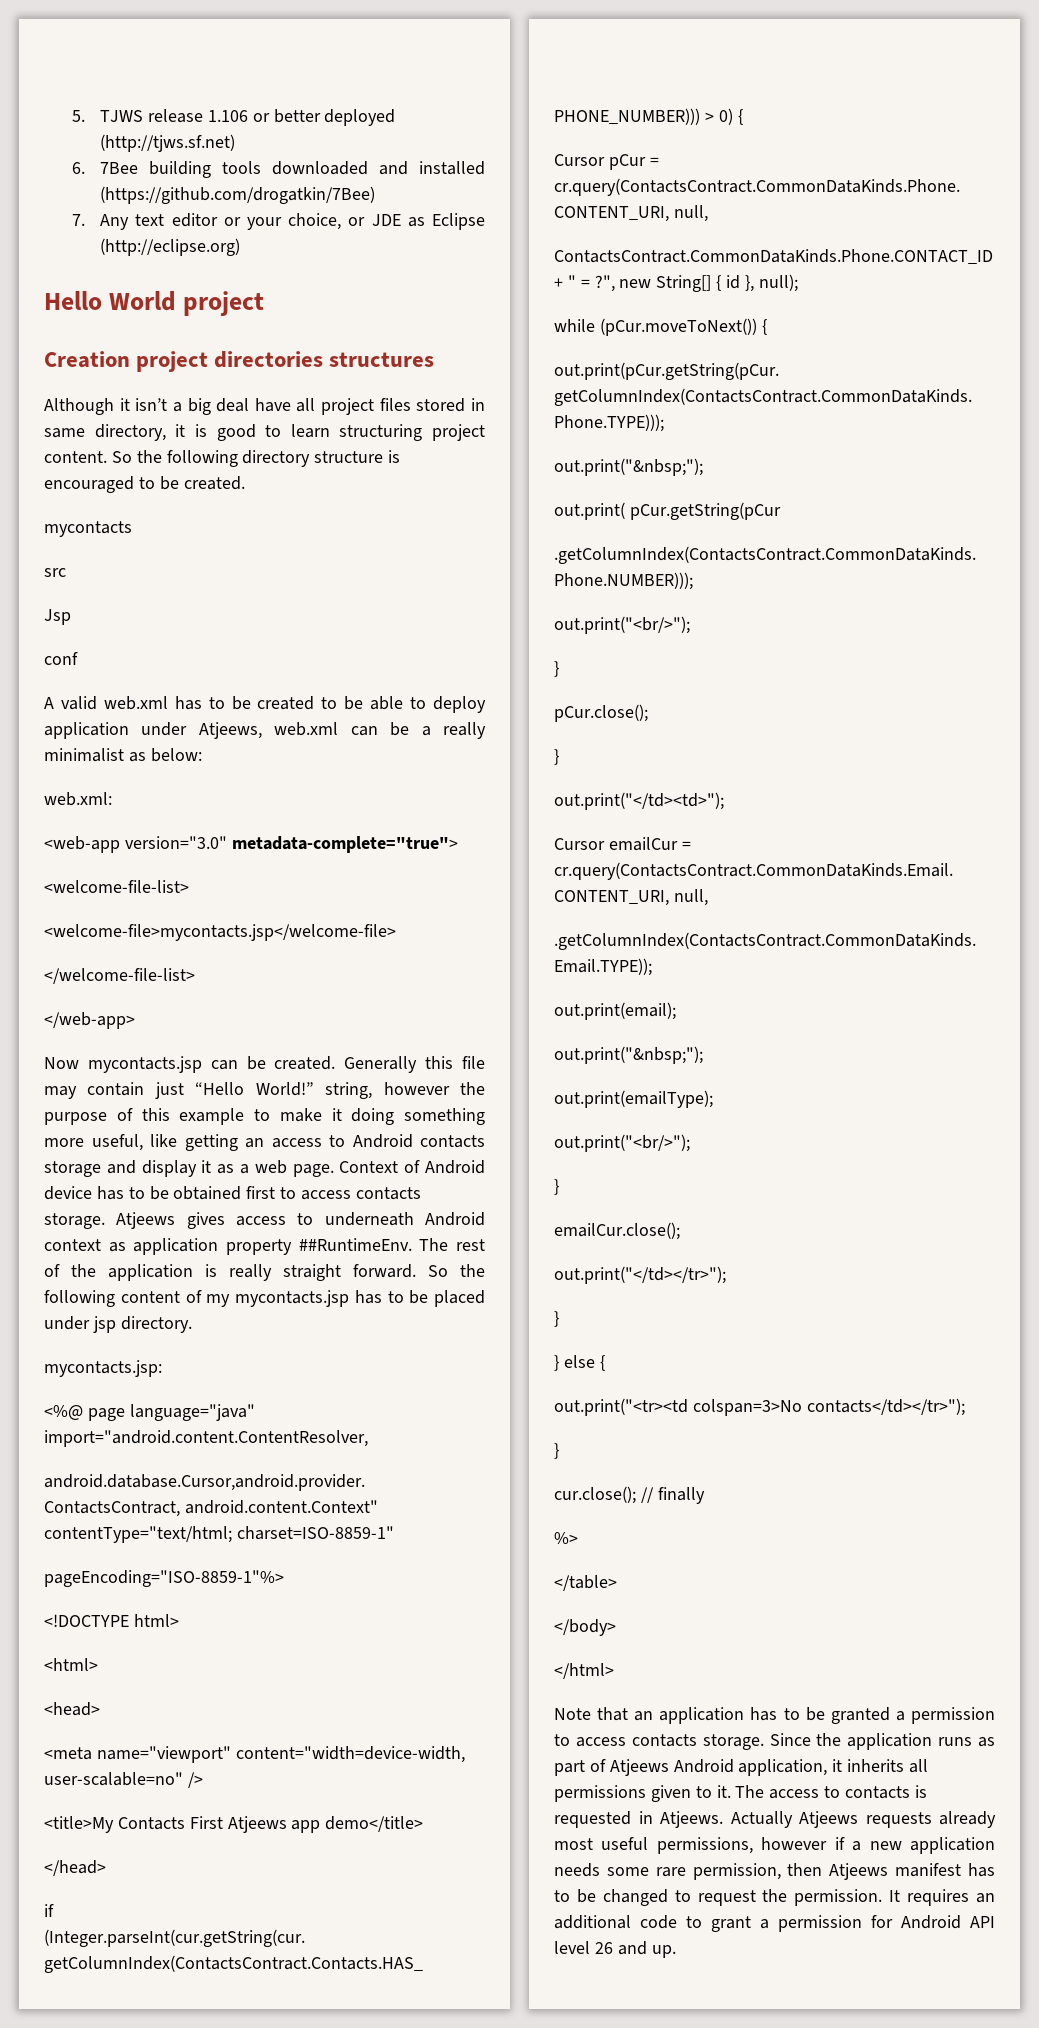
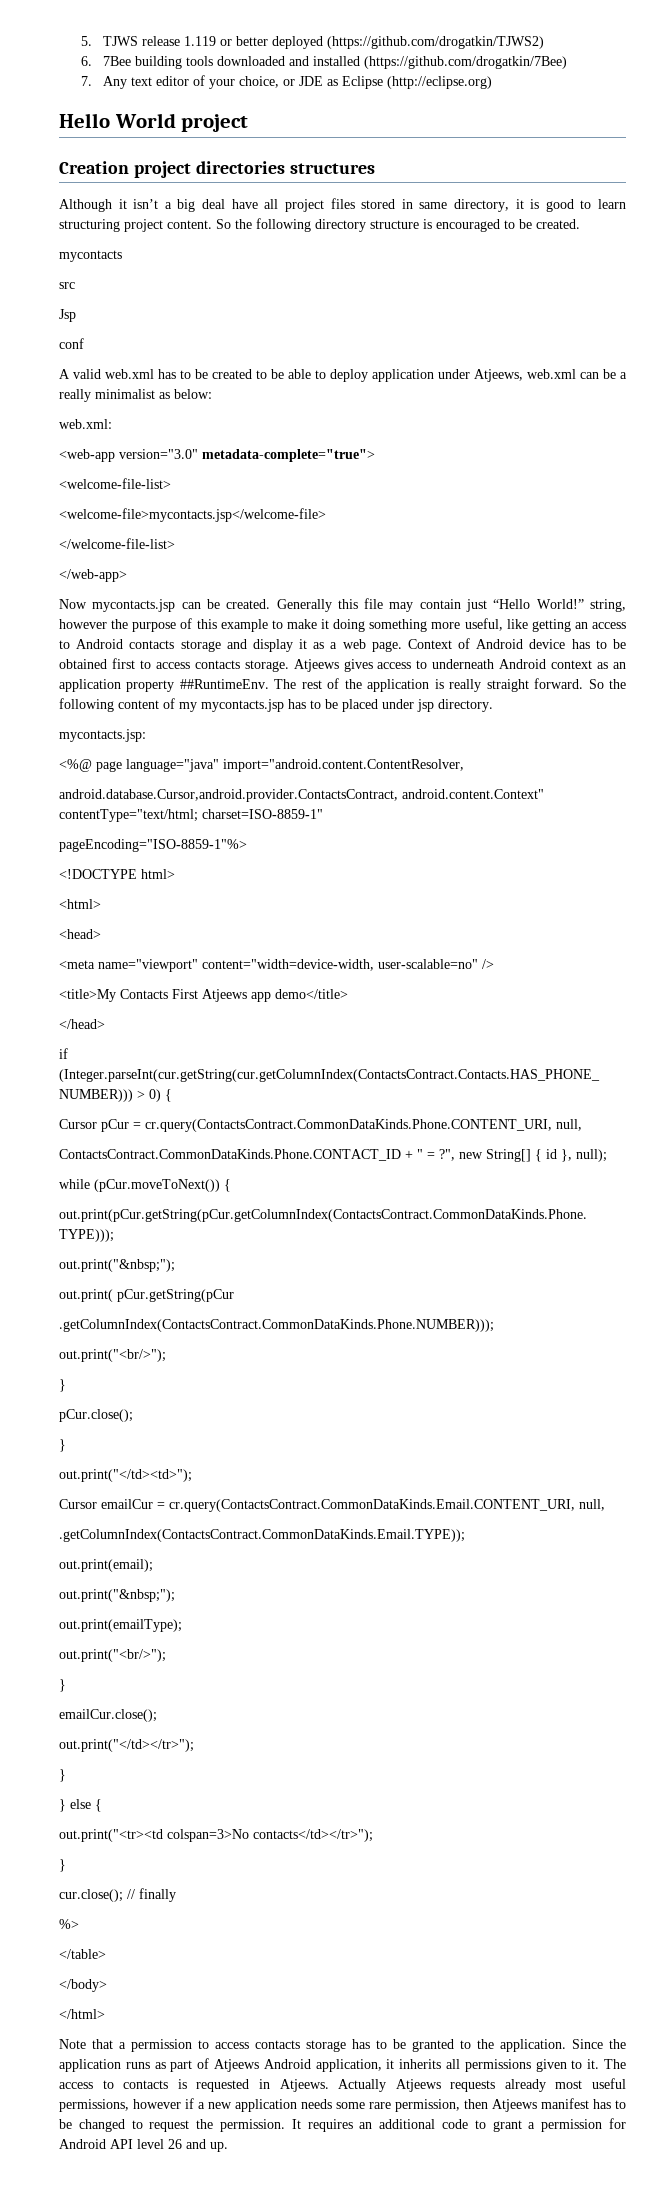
- 5. TJWS release 1.106 or better deployed (http://tjws.sf.net)
+ 5. TJWS release 1.119 or better deployed (https://github.com/drogatkin/TJWS2)
- 7. Any text editor or your choice, or JDE as Eclipse (http://eclipse.org)
+ 7. Any text editor of your choice, or JDE as Eclipse (http://eclipse.org)
- Atjeews gives access to underneath Android context as application property ##RuntimeEnv.
+ Atjeews gives access to underneath Android context as an application property ##RuntimeEnv.
- Note that an application has to be granted a permission to access contacts storage.
+ Note that a permission to access contacts storage has to be granted to the application.

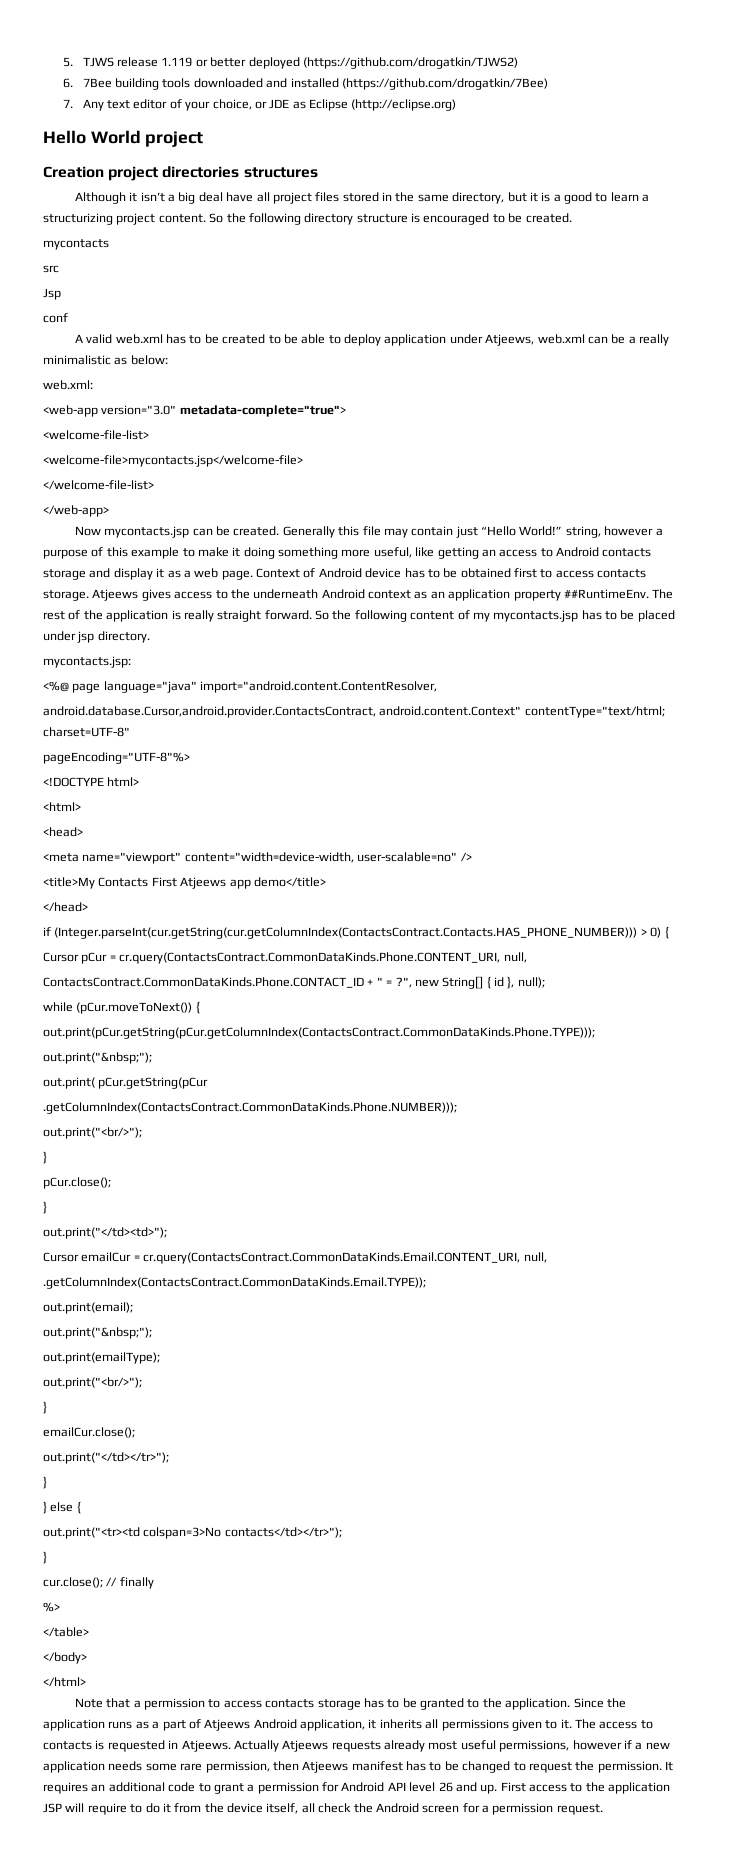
- Although it isn’t a big deal have all project files stored in same directory, it is good to learn structuring project content.
+ Although it isn’t a big deal have all project files stored in the same directory, but it is a good to learn a structurizing project content.
- A valid web.xml has to be created to be able to deploy application under Atjeews, web.xml can be a really minimalist as below:
+ A valid web.xml has to be created to be able to deploy application under Atjeews, web.xml can be a really minimalistic as below:
- Generally this file may contain just “Hello World!” string, however the purpose of this example to make it doing something more useful, like getting an access to Android contacts storage and display it as a web page.
+ Generally this file may contain just “Hello World!” string, however a purpose of this example to make it doing something more useful, like getting an access to Android contacts storage and display it as a web page.
- Atjeews gives access to underneath Android context as an application property ##RuntimeEnv.
+ Atjeews gives access to the underneath Android context as an application property ##RuntimeEnv.
- android.database.Cursor,android.provider.ContactsContract, android.content.Context" contentType="text/html; charset=ISO-8859-1"
- pageEncoding="ISO-8859-1"%>
+ android.database.Cursor,android.provider.ContactsContract, android.content.Context" contentType="text/html; charset=UTF-8"
+ pageEncoding="UTF-8"%>
- Since the application runs as part of Atjeews Android application, it inherits all permissions given to it.
+ Since the application runs as a part of Atjeews Android application, it inherits all permissions given to it.
+ First access to the application JSP will require to do it from the device itself, all check the Android screen for a permission request.

